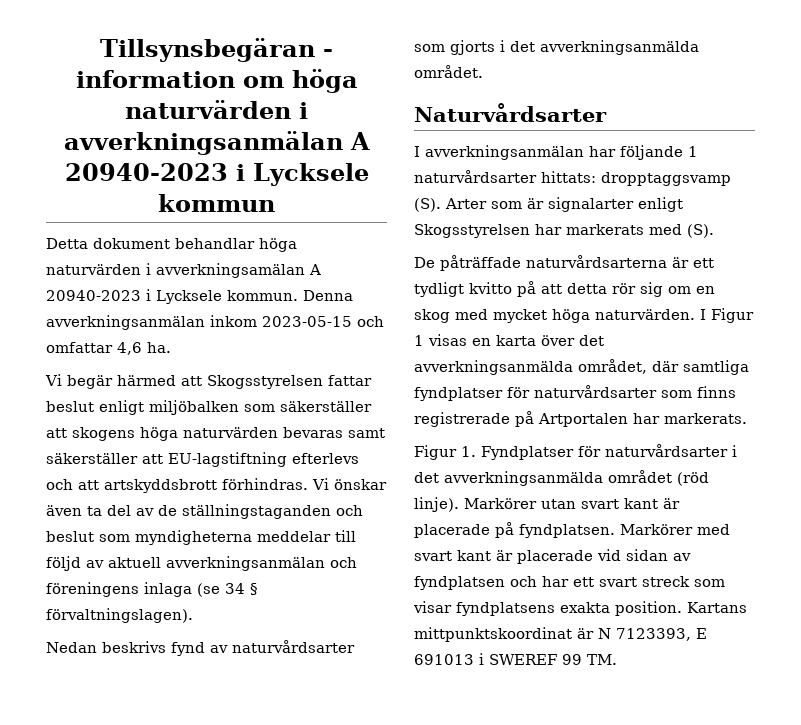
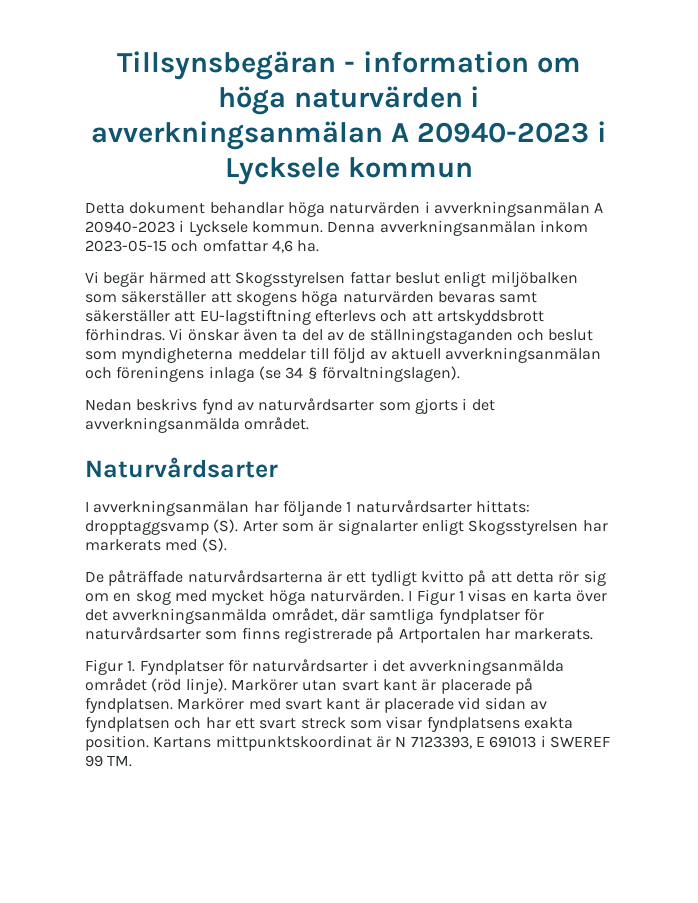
- Detta dokument behandlar höga naturvärden i avverkningsamälan A 20940-2023 i Lycksele kommun.
+ Detta dokument behandlar höga naturvärden i avverkningsanmälan A 20940-2023 i Lycksele kommun.

